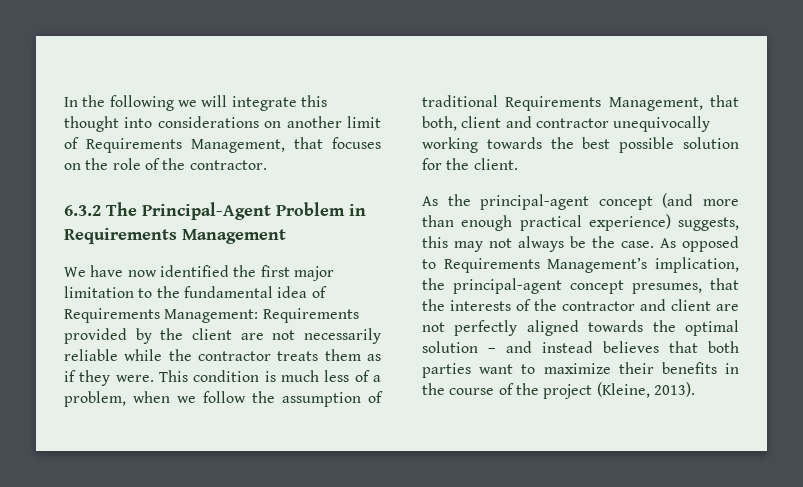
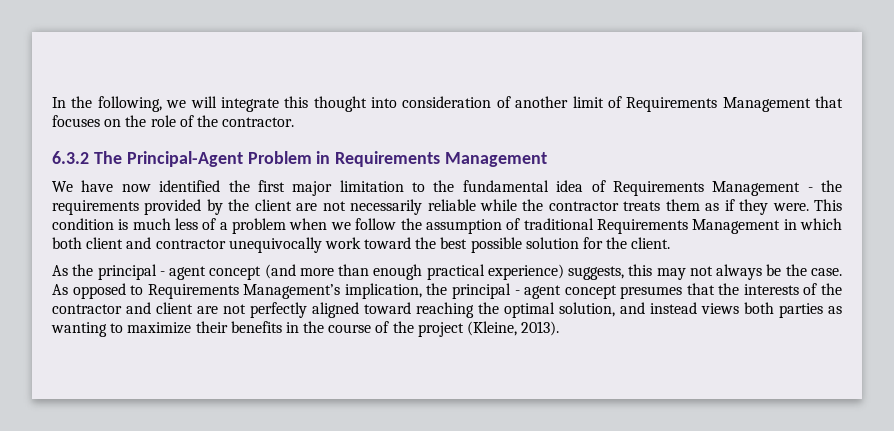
- In the following we will integrate this thought into considerations on another limit of Requirements Management, that focuses on the role of the contractor.
+ In the following, we will integrate this thought into consideration of another limit of Requirements Management that focuses on the role of the contractor.
- We have now identified the first major limitation to the fundamental idea of Requirements Management: Requirements provided by the client are not necessarily reliable while the contractor treats them as if they were.
+ We have now identified the first major limitation to the fundamental idea of Requirements Management - the requirements provided by the client are not necessarily reliable while the contractor treats them as if they were.
- This condition is much less of a problem, when we follow the assumption of traditional Requirements Management, that both, client and contractor unequivocally working towards the best possible solution for the client.
+ This condition is much less of a problem when we follow the assumption of traditional Requirements Management in which both client and contractor unequivocally work toward the best possible solution for the client.
- As the principal-agent concept (and more than enough practical experience) suggests, this may not always be the case.
+ As the principal - agent concept (and more than enough practical experience) suggests, this may not always be the case.
- As opposed to Requirements Management’s implication, the principal-agent concept presumes, that the interests of the contractor and client are not perfectly aligned towards the optimal solution – and instead believes that both parties want to maximize their benefits in the course of the project (Kleine, 2013).
+ As opposed to Requirements Management’s implication, the principal - agent concept presumes that the interests of the contractor and client are not perfectly aligned toward reaching the optimal solution, and instead views both parties as wanting to maximize their benefits in the course of the project (Kleine, 2013).

